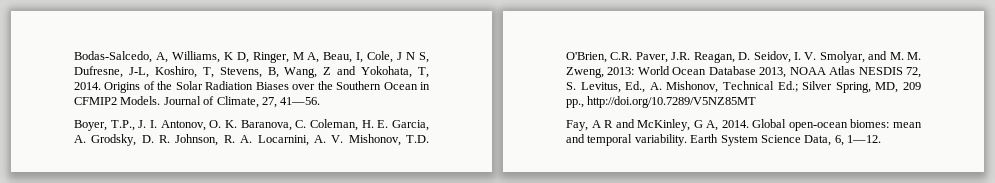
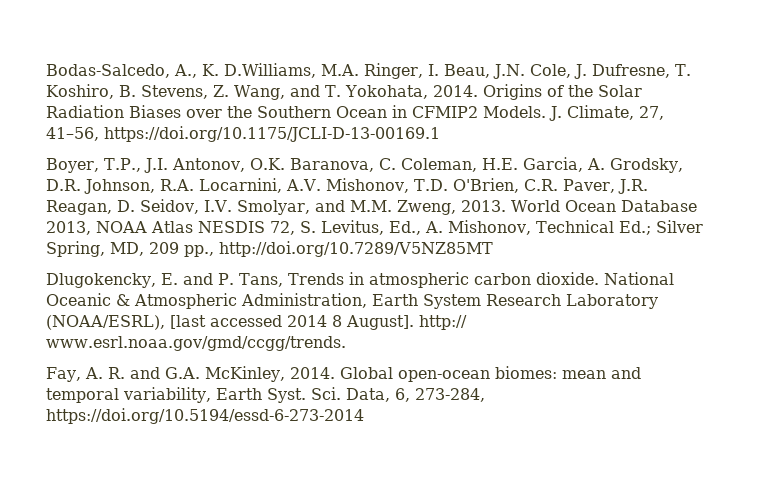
- Bodas-Salcedo, A, Williams, K D, Ringer, M A, Beau, I, Cole, J N S, Dufresne, J-L, Koshiro, T, Stevens, B, Wang, Z and Yokohata, T, 2014.
+ Bodas-Salcedo, A., K. D.Williams, M.A. Ringer, I. Beau, J.N. Cole, J. Dufresne, T. Koshiro, B. Stevens, Z. Wang, and T. Yokohata, 2014.
- Journal of Climate, 27, 41—56.
- Boyer, T.P., J. I. Antonov, O. K. Baranova, C. Coleman, H. E. Garcia, A. Grodsky, D. R. Johnson, R. A. Locarnini, A. V. Mishonov, T.D. O'Brien, C.R. Paver, J.R. Reagan, D. Seidov, I. V. Smolyar, and M. M. Zweng, 2013: World Ocean Database 2013, NOAA Atlas NESDIS 72, S. Levitus, Ed., A. Mishonov, Technical Ed.; Silver Spring, MD, 209 pp., http://doi.org/10.7289/V5NZ85MT
+ J. Climate, 27, 41–56, https://doi.org/10.1175/JCLI-D-13-00169.1
+ Boyer, T.P., J.I. Antonov, O.K. Baranova, C. Coleman, H.E. Garcia, A. Grodsky, D.R. Johnson, R.A. Locarnini, A.V. Mishonov, T.D. O'Brien, C.R. Paver, J.R. Reagan, D. Seidov, I.V. Smolyar, and M.M. Zweng, 2013. World Ocean Database 2013, NOAA Atlas NESDIS 72, S. Levitus, Ed., A. Mishonov, Technical Ed.; Silver Spring, MD, 209 pp., http://doi.org/10.7289/V5NZ85MT
- Fay, A R and McKinley, G A, 2014.
+ Dlugokencky, E. and P. Tans, Trends in atmospheric carbon dioxide. National Oceanic & Atmospheric Administration, Earth System Research Laboratory (NOAA/ESRL), [last accessed 2014 8 August]. http:// www.esrl.noaa.gov/gmd/ccgg/trends.
+ Fay, A. R. and G.A. McKinley, 2014.
- Global open-ocean biomes: mean and temporal variability. Earth System Science Data, 6, 1—12.
+ Global open-ocean biomes: mean and temporal variability, Earth Syst. Sci. Data, 6, 273-284, https://doi.org/10.5194/essd-6-273-2014

